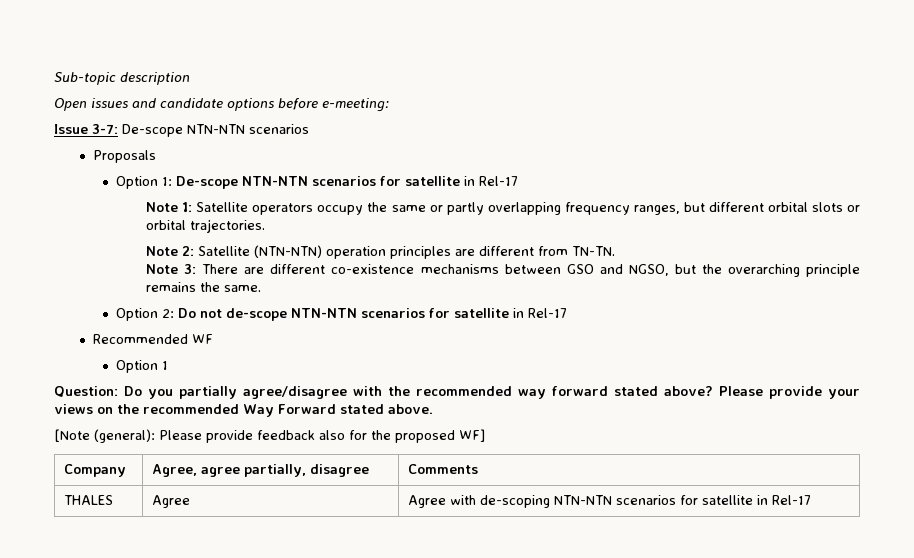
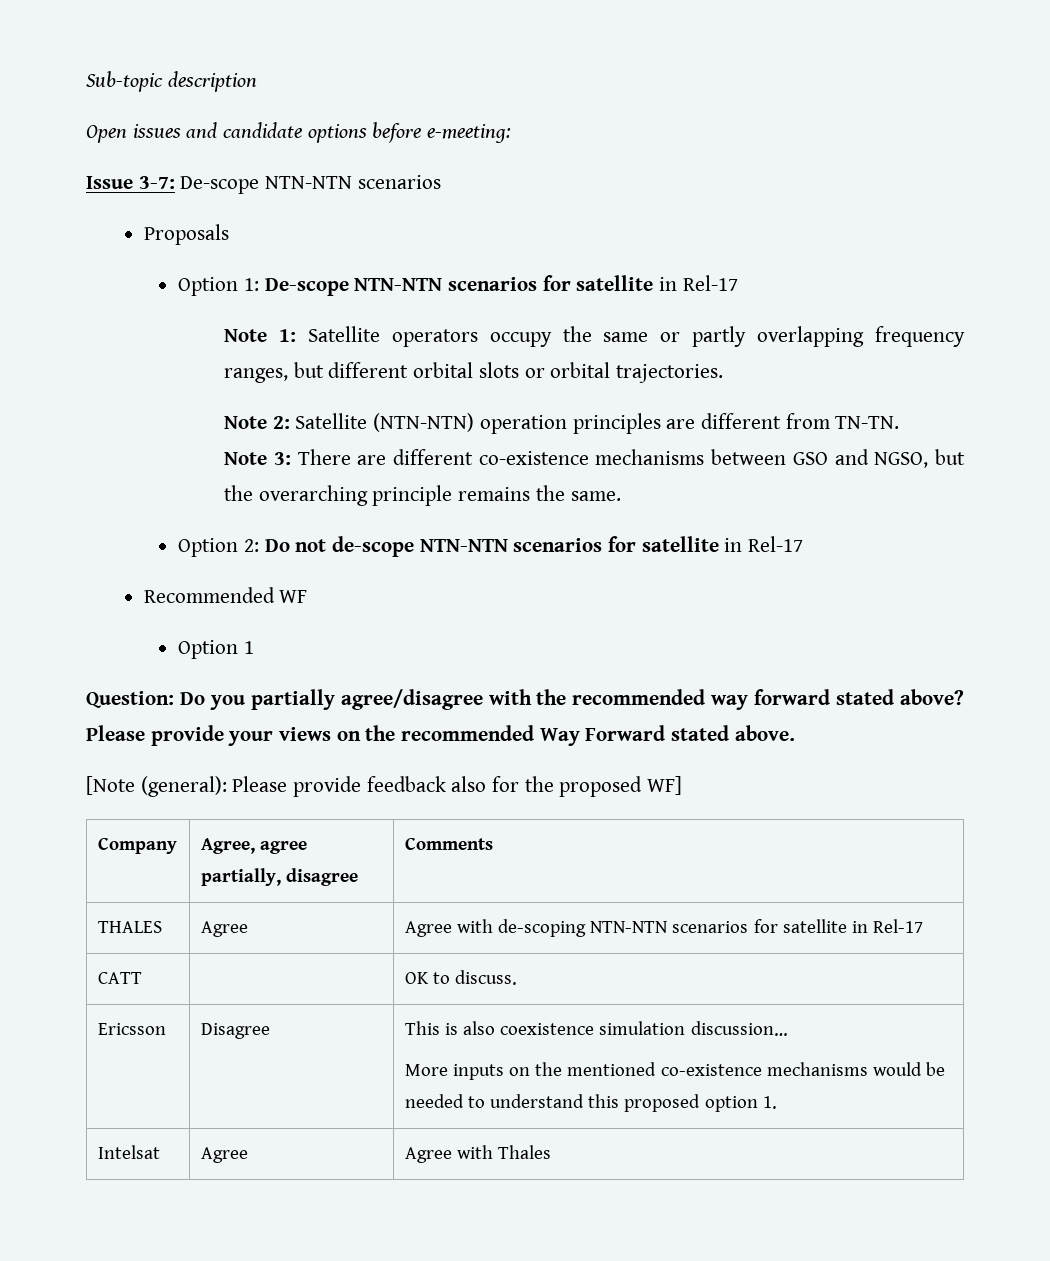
+ CATT | | OK to discuss.
+ Ericsson | Disagree | This is also coexistence simulation discussion…
+ More inputs on the mentioned co-existence mechanisms would be needed to understand this proposed option 1.
+ Intelsat | Agree | Agree with Thales

